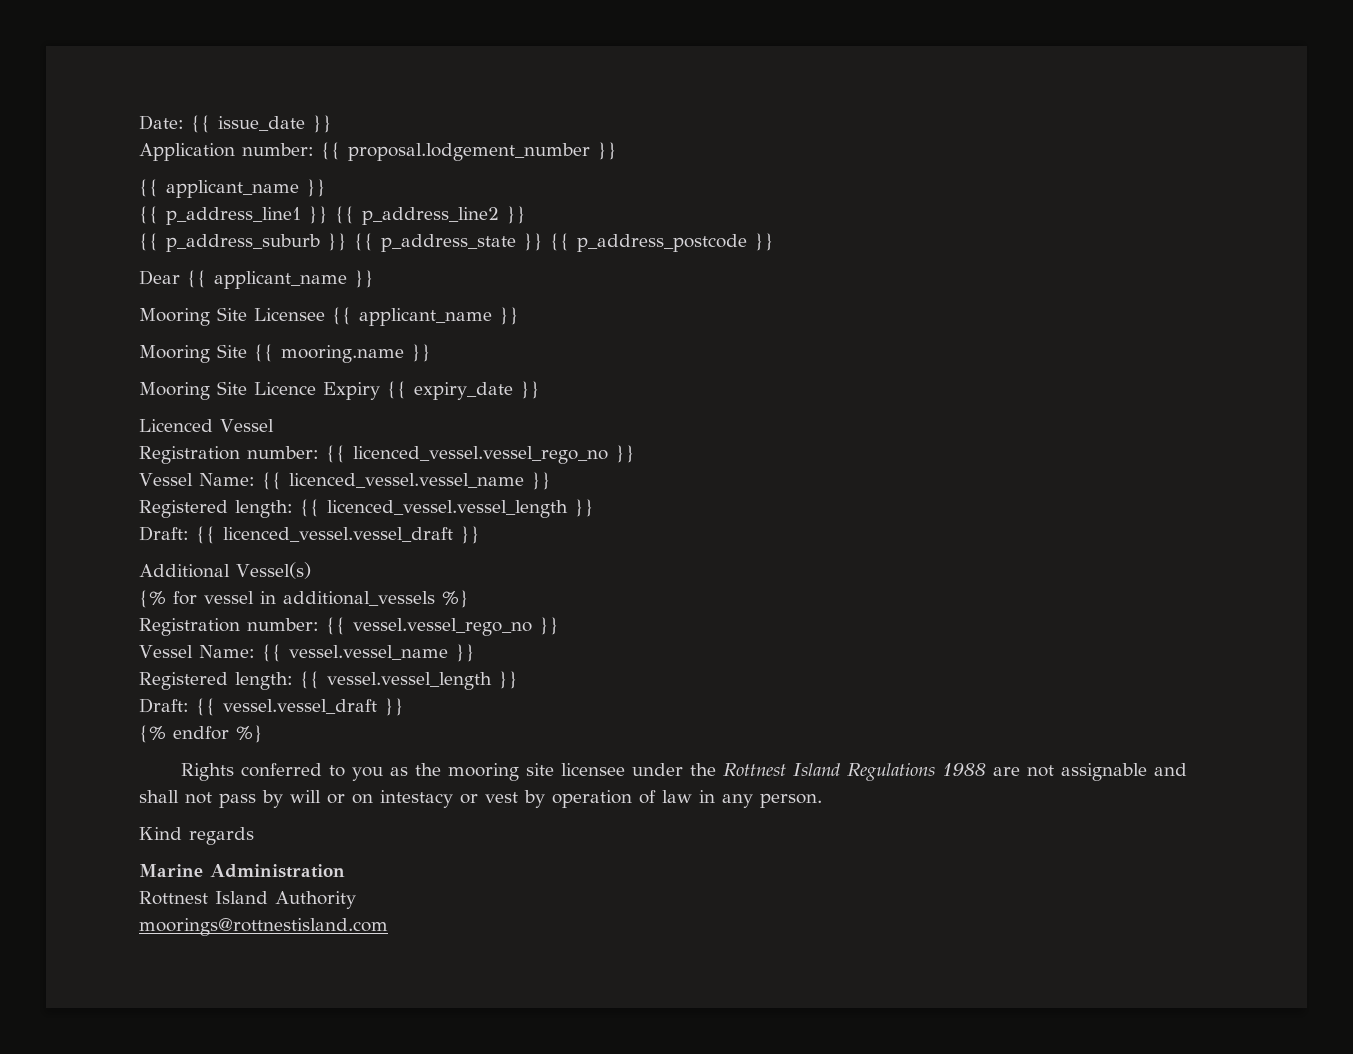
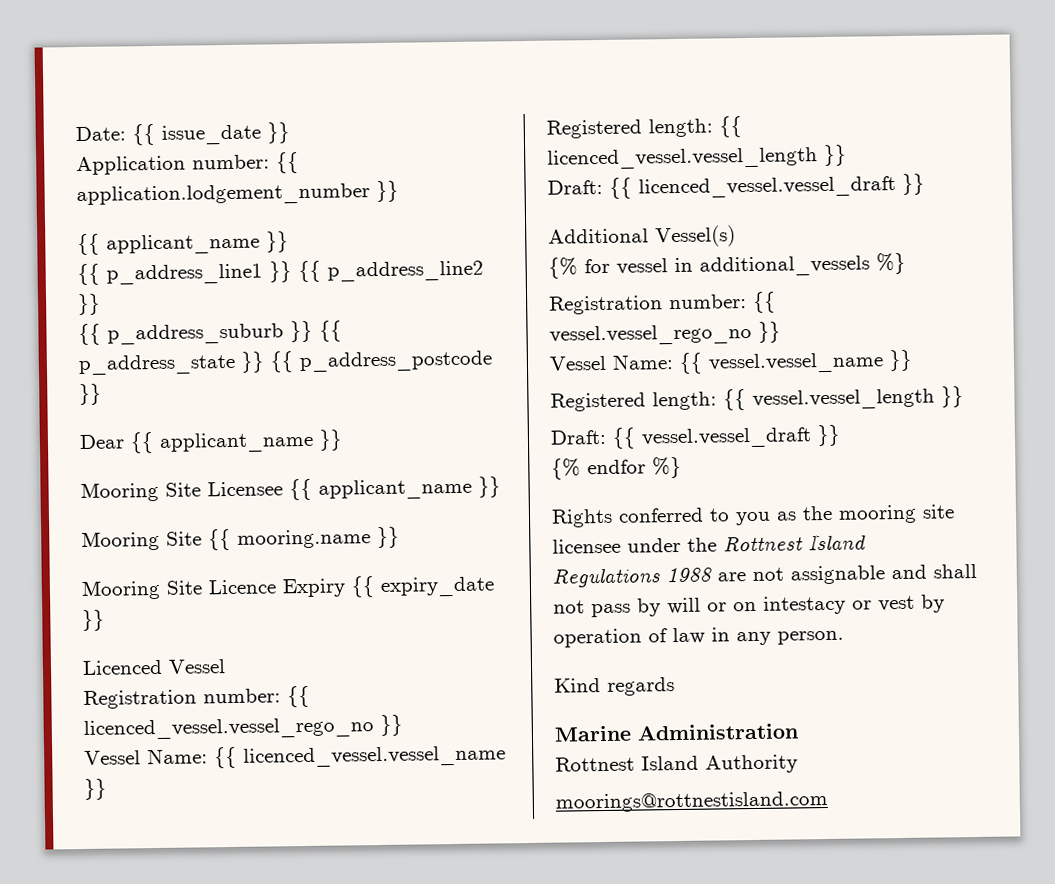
- Application number: {{ proposal.lodgement_number }}
+ Application number: {{ application.lodgement_number }}

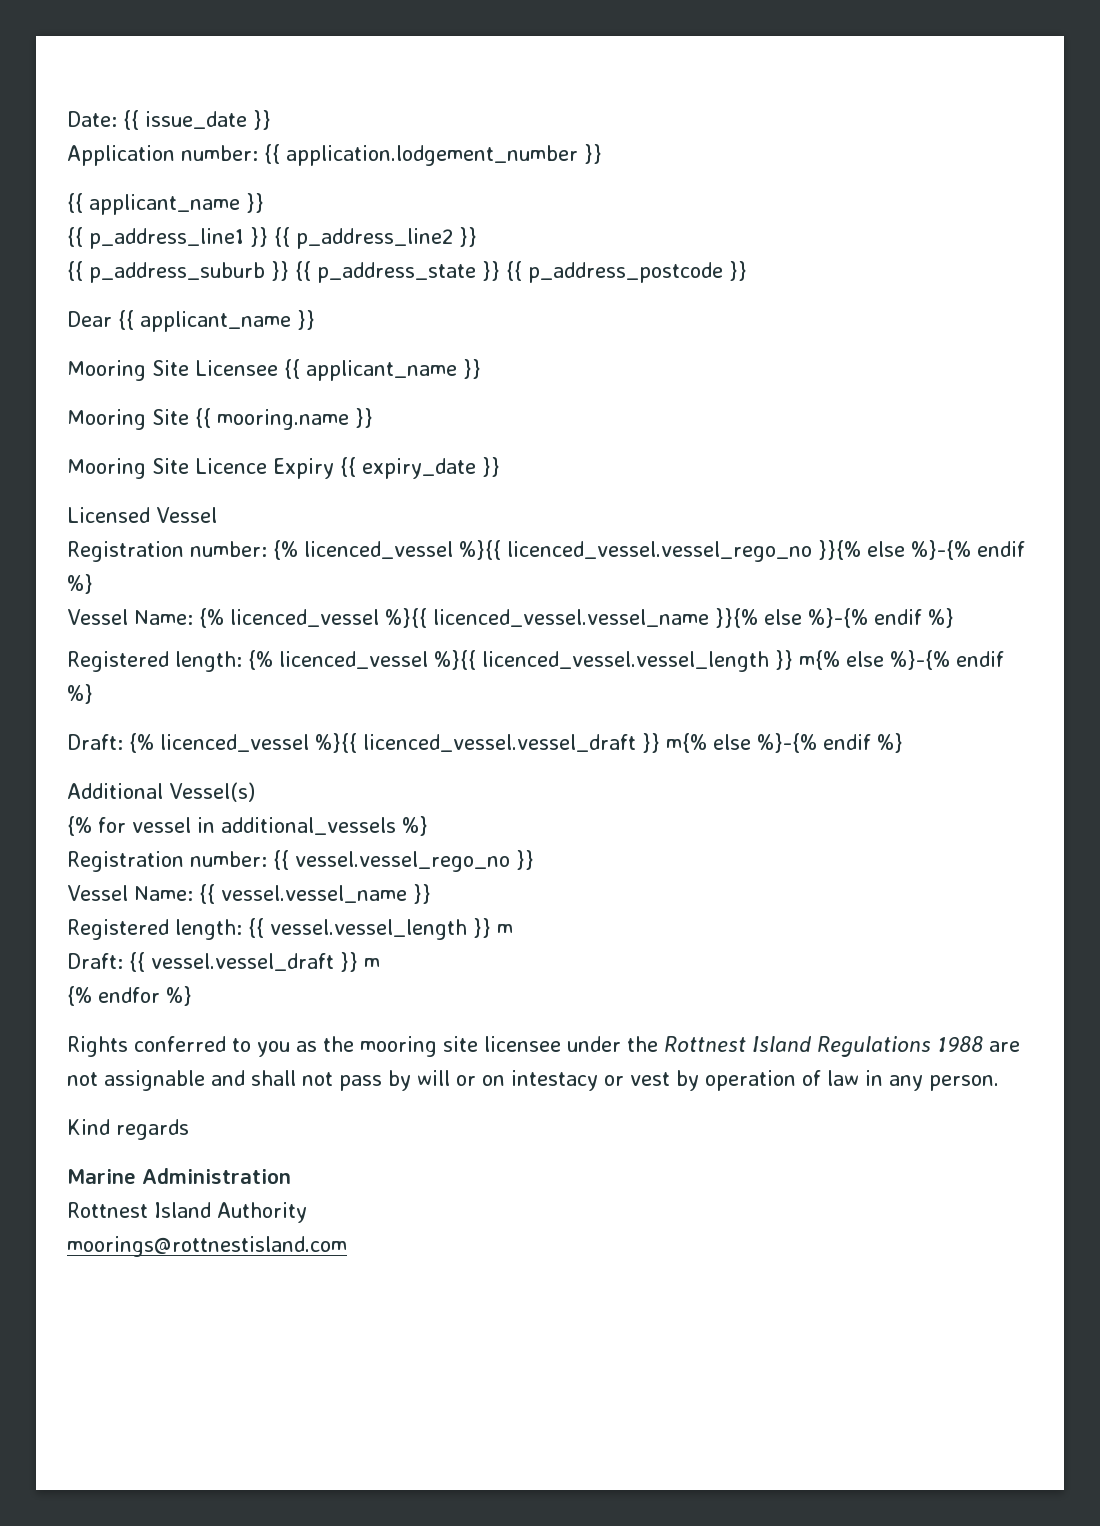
- Licenced Vessel
+ Licensed Vessel
- Registration number: {{ licenced_vessel.vessel_rego_no }}
- Vessel Name: {{ licenced_vessel.vessel_name }}
- Registered length: {{ licenced_vessel.vessel_length }}
- Draft: {{ licenced_vessel.vessel_draft }}
+ Registration number: {% licenced_vessel %}{{ licenced_vessel.vessel_rego_no }}{% else %}-{% endif %}
+ Vessel Name: {% licenced_vessel %}{{ licenced_vessel.vessel_name }}{% else %}-{% endif %}
+ Registered length: {% licenced_vessel %}{{ licenced_vessel.vessel_length }} m{% else %}-{% endif %}
+ Draft: {% licenced_vessel %}{{ licenced_vessel.vessel_draft }} m{% else %}-{% endif %}
- Registered length: {{ vessel.vessel_length }}
+ Registered length: {{ vessel.vessel_length }} m
- Draft: {{ vessel.vessel_draft }}
+ Draft: {{ vessel.vessel_draft }} m

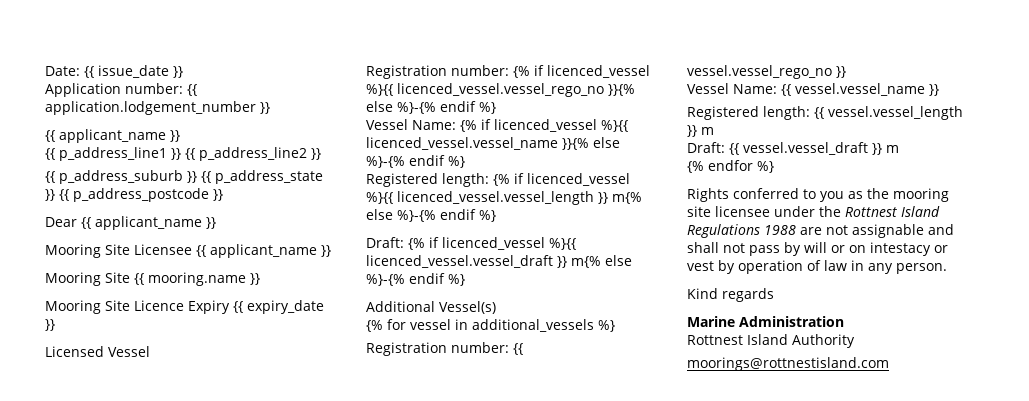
- Registration number: {% licenced_vessel %}{{ licenced_vessel.vessel_rego_no }}{% else %}-{% endif %}
+ Registration number: {% if licenced_vessel %}{{ licenced_vessel.vessel_rego_no }}{% else %}-{% endif %}
- Vessel Name: {% licenced_vessel %}{{ licenced_vessel.vessel_name }}{% else %}-{% endif %}
+ Vessel Name: {% if licenced_vessel %}{{ licenced_vessel.vessel_name }}{% else %}-{% endif %}
- Registered length: {% licenced_vessel %}{{ licenced_vessel.vessel_length }} m{% else %}-{% endif %}
+ Registered length: {% if licenced_vessel %}{{ licenced_vessel.vessel_length }} m{% else %}-{% endif %}
- Draft: {% licenced_vessel %}{{ licenced_vessel.vessel_draft }} m{% else %}-{% endif %}
+ Draft: {% if licenced_vessel %}{{ licenced_vessel.vessel_draft }} m{% else %}-{% endif %}

